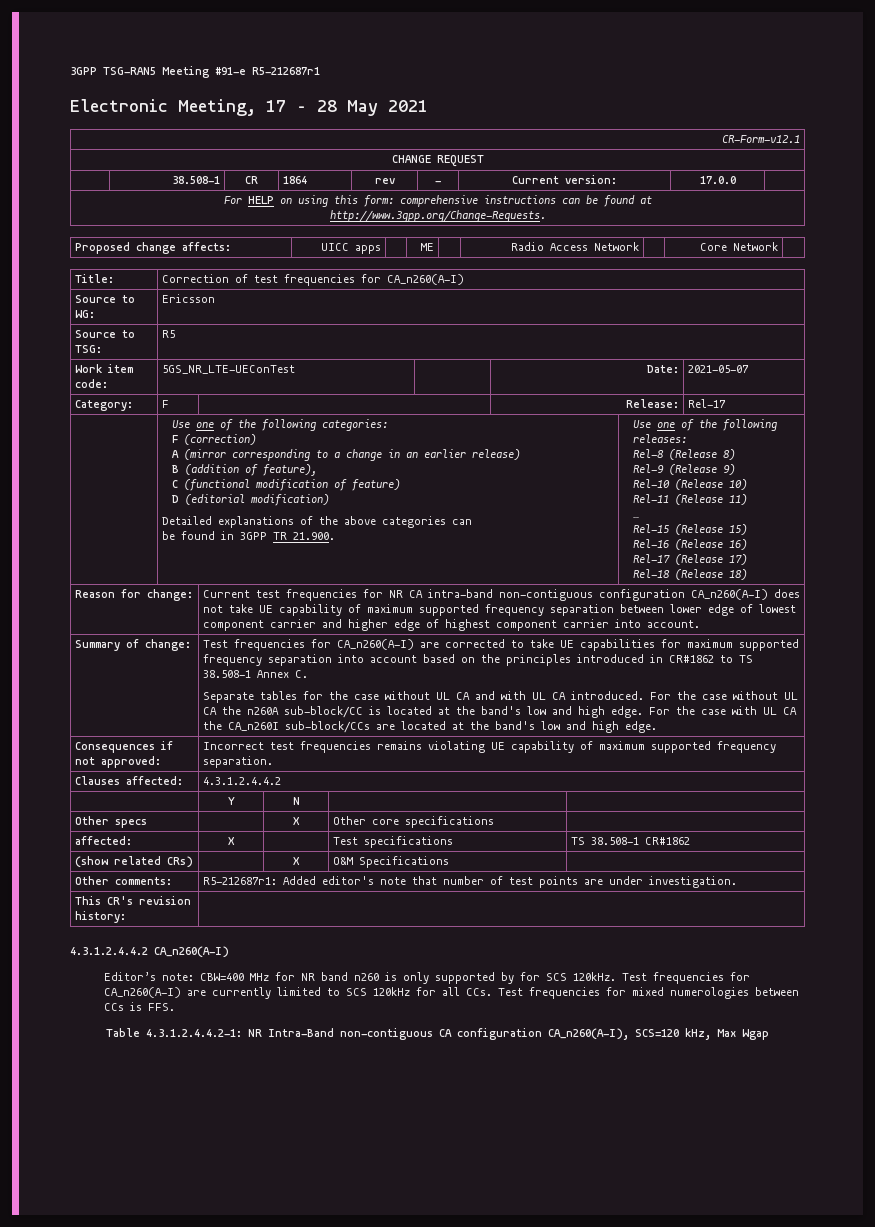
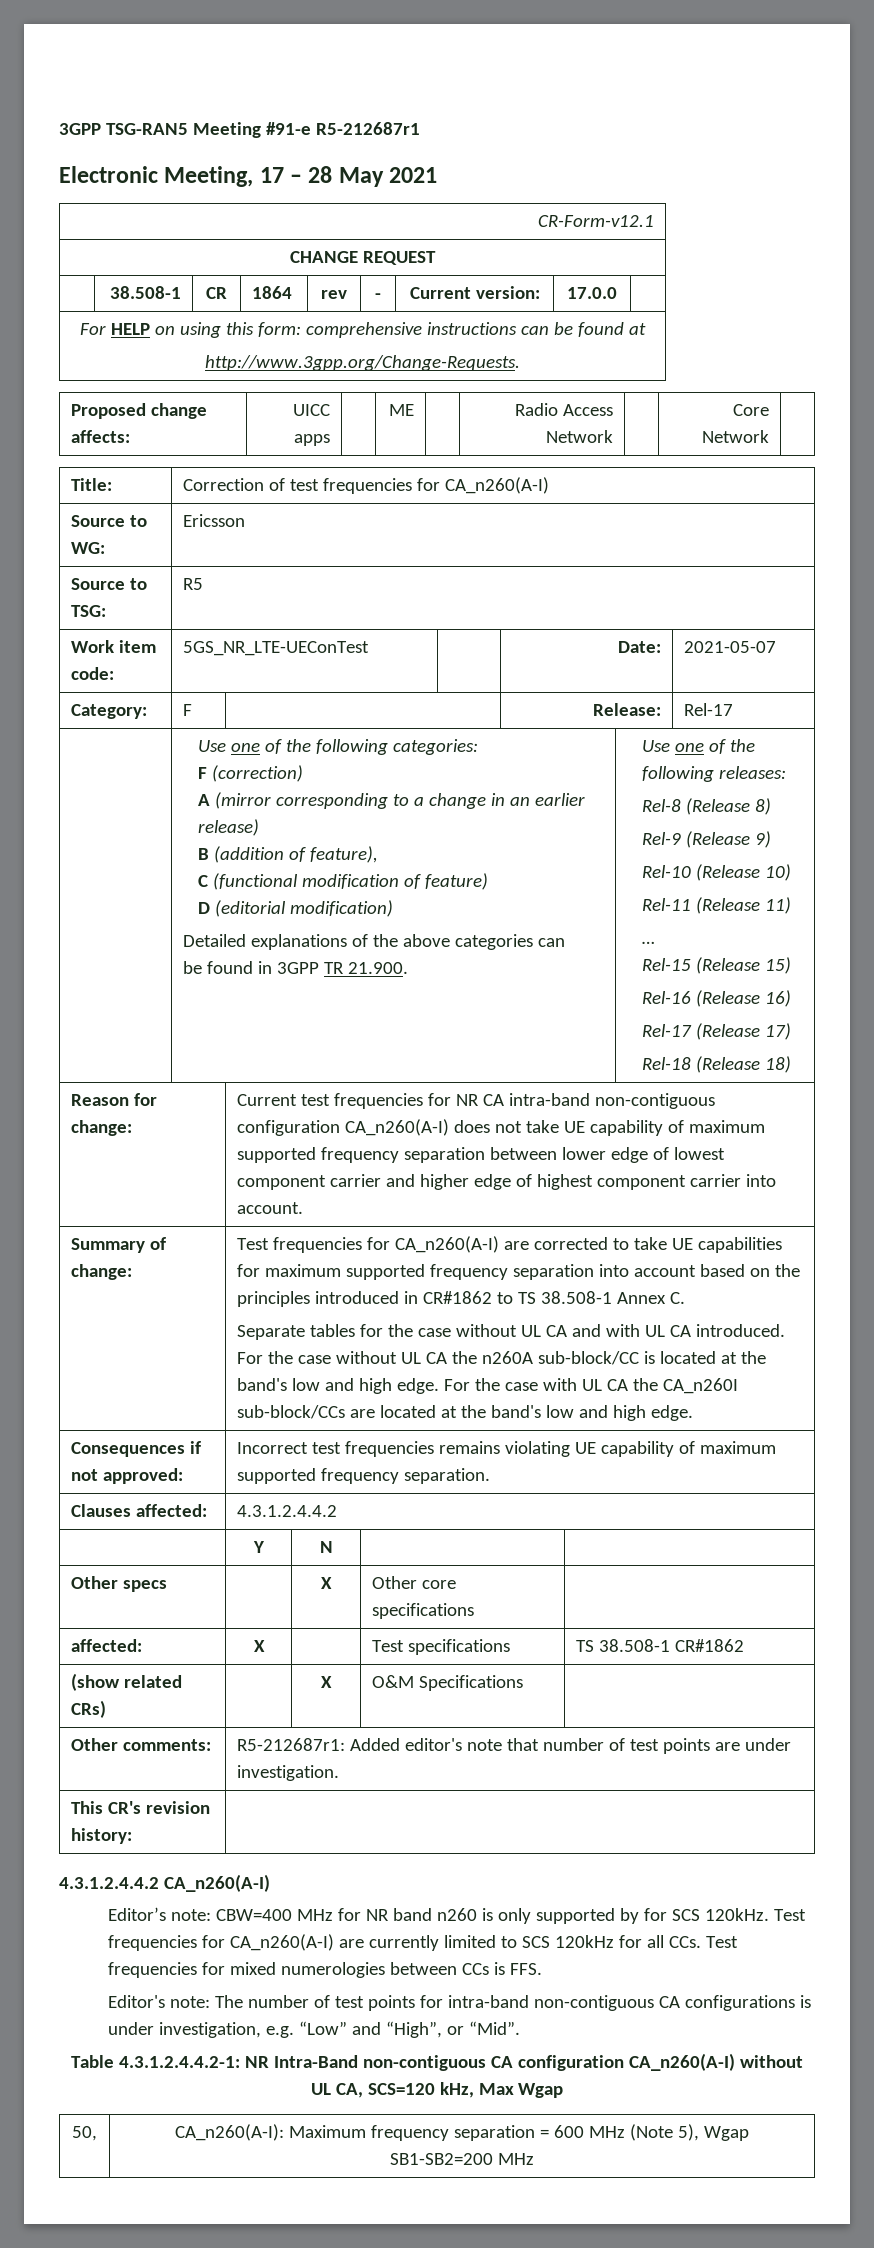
+ Editor's note: The number of test points for intra-band non-contiguous CA configurations is under investigation, e.g. “Low” and “High”, or “Mid”.
- Table 4.3.1.2.4.4.2-1: NR Intra-Band non-contiguous CA configuration CA_n260(A-I), SCS=120 kHz, Max Wgap
+ Table 4.3.1.2.4.4.2-1: NR Intra-Band non-contiguous CA configuration CA_n260(A-I) without UL CA, SCS=120 kHz, Max Wgap
+ 50, | CA_n260(A-I): Maximum frequency separation = 600 MHz (Note 5), Wgap SB1-SB2=200 MHz

